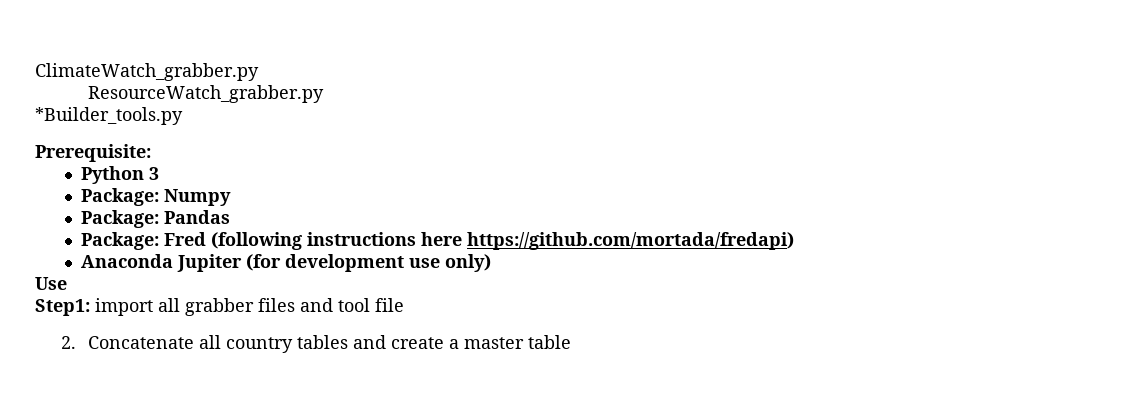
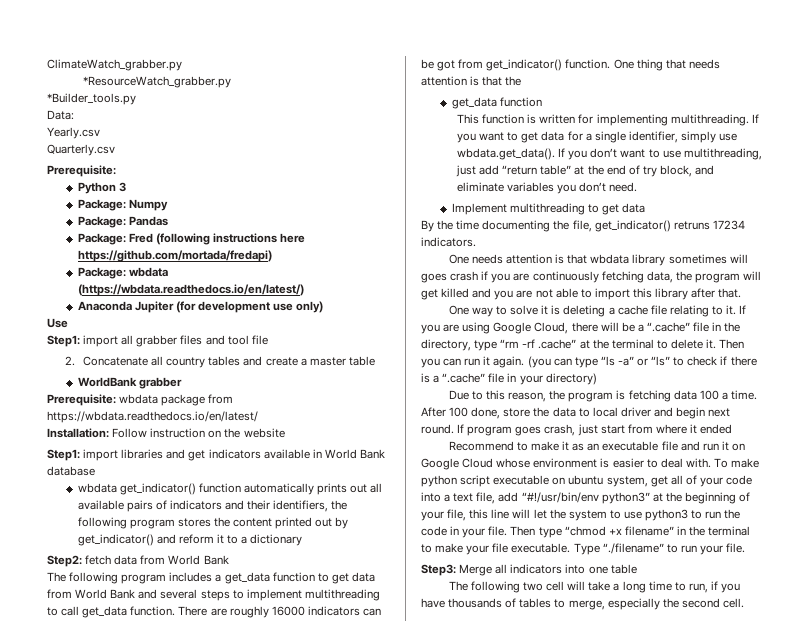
- ResourceWatch_grabber.py
+ *ResourceWatch_grabber.py
+ Data:
+ Yearly.csv
+ Quarterly.csv
+ Package: wbdata (https://wbdata.readthedocs.io/en/latest/)
+ WorldBank grabber
+ Prerequisite: wbdata package from https://wbdata.readthedocs.io/en/latest/
+ Installation: Follow instruction on the website
+ Step1: import libraries and get indicators available in World Bank database
+ wbdata get_indicator() function automatically prints out all available pairs of indicators and their identifiers, the following program stores the content printed out by get_indicator() and reform it to a dictionary
+ Step2: fetch data from World Bank
+ The following program includes a get_data function to get data from World Bank and several steps to implement multithreading to call get_data function. There are roughly 16000 indicators can be got from get_indicator() function. One thing that needs attention is that the
+ get_data function
+ This function is written for implementing multithreading. If you want to get data for a single identifier, simply use wbdata.get_data(). If you don’t want to use multithreading, just add “return table” at the end of try block, and eliminate variables you don’t need.
+ Implement multithreading to get data
+ By the time documenting the file, get_indicator() retruns 17234 indicators.
+ One needs attention is that wbdata library sometimes will goes crash if you are continuously fetching data, the program will get killed and you are not able to import this library after that.
+ One way to solve it is deleting a cache file relating to it. If you are using Google Cloud, there will be a “.cache” file in the directory, type “rm -rf .cache” at the terminal to delete it. Then you can run it again. (you can type “ls -a” or “ls” to check if there is a “.cache” file in your directory)
+ Due to this reason, the program is fetching data 100 a time. After 100 done, store the data to local driver and begin next round. If program goes crash, just start from where it ended
+ Recommend to make it as an executable file and run it on Google Cloud whose environment is easier to deal with. To make python script executable on ubuntu system, get all of your code into a text file, add “#!/usr/bin/env python3” at the beginning of your file, this line will let the system to use python3 to run the code in your file. Then type “chmod +x filename” in the terminal to make your file executable. Type “./filename” to run your file.
+ Step3: Merge all indicators into one table
+ The following two cell will take a long time to run, if you have thousands of tables to merge, especially the second cell.

